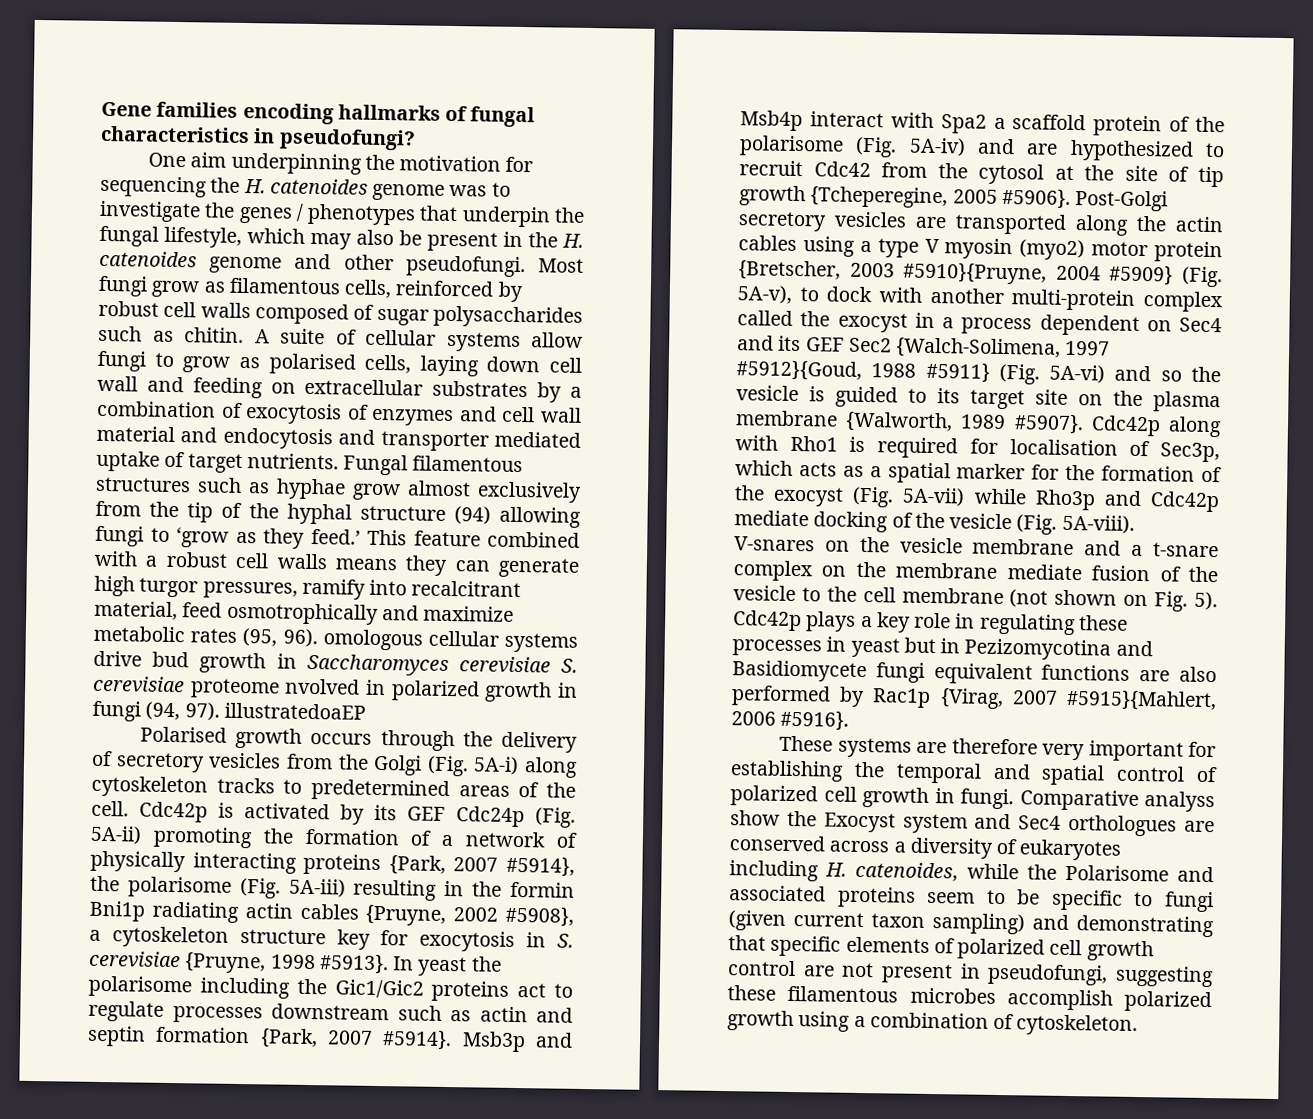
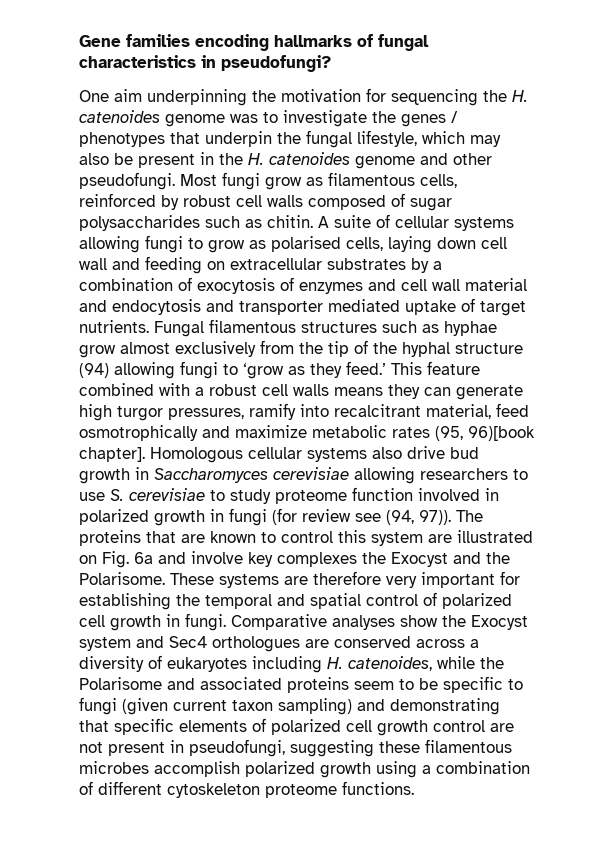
- A suite of cellular systems allow fungi to grow as polarised cells, laying down cell wall and feeding on extracellular substrates by a combination of exocytosis of enzymes and cell wall material and endocytosis and transporter mediated uptake of target nutrients.
+ A suite of cellular systems allowing fungi to grow as polarised cells, laying down cell wall and feeding on extracellular substrates by a combination of exocytosis of enzymes and cell wall material and endocytosis and transporter mediated uptake of target nutrients.
- This feature combined with a robust cell walls means they can generate high turgor pressures, ramify into recalcitrant material, feed osmotrophically and maximize metabolic rates (95, 96). omologous cellular systems drive bud growth in Saccharomyces cerevisiae S. cerevisiae proteome nvolved in polarized growth in fungi (94, 97). illustratedoaEP
- Polarised growth occurs through the delivery of secretory vesicles from the Golgi (Fig. 5A-i) along cytoskeleton tracks to predetermined areas of the cell. Cdc42p is activated by its GEF Cdc24p (Fig. 5A-ii) promoting the formation of a network of physically interacting proteins {Park, 2007 #5914}, the polarisome (Fig. 5A-iii) resulting in the formin Bni1p radiating actin cables {Pruyne, 2002 #5908}, a cytoskeleton structure key for exocytosis in S. cerevisiae {Pruyne, 1998 #5913}. In yeast the polarisome including the Gic1/Gic2 proteins act to regulate processes downstream such as actin and septin formation {Park, 2007 #5914}. Msb3p and Msb4p interact with Spa2 a scaffold protein of the polarisome (Fig. 5A-iv) and are hypothesized to recruit Cdc42 from the cytosol at the site of tip growth {Tcheperegine, 2005 #5906}. Post-Golgi secretory vesicles are transported along the actin cables using a type V myosin (myo2) motor protein {Bretscher, 2003 #5910}{Pruyne, 2004 #5909} (Fig. 5A-v), to dock with another multi-protein complex called the exocyst in a process dependent on Sec4 and its GEF Sec2 {Walch-Solimena, 1997 #5912}{Goud, 1988 #5911} (Fig. 5A-vi) and so the vesicle is guided to its target site on the plasma membrane {Walworth, 1989 #5907}. Cdc42p along with Rho1 is required for localisation of Sec3p, which acts as a spatial marker for the formation of the exocyst (Fig. 5A-vii) while Rho3p and Cdc42p mediate docking of the vesicle (Fig. 5A-viii). V-snares on the vesicle membrane and a t-snare complex on the membrane mediate fusion of the vesicle to the cell membrane (not shown on Fig. 5). Cdc42p plays a key role in regulating these processes in yeast but in Pezizomycotina and Basidiomycete fungi equivalent functions are also performed by Rac1p {Virag, 2007 #5915}{Mahlert, 2006 #5916}.
- These systems are therefore very important for establishing the temporal and spatial control of polarized cell growth in fungi.
+ This feature combined with a robust cell walls means they can generate high turgor pressures, ramify into recalcitrant material, feed osmotrophically and maximize metabolic rates (95, 96)[book chapter]. Homologous cellular systems also drive bud growth in Saccharomyces cerevisiae allowing researchers to use S. cerevisiae to study proteome function involved in polarized growth in fungi (for review see (94, 97)). The proteins that are known to control this system are illustrated on Fig. 6a and involve key complexes the Exocyst and the Polarisome. These systems are therefore very important for establishing the temporal and spatial control of polarized cell growth in fungi.
- Comparative analyss show the Exocyst system and Sec4 orthologues are conserved across a diversity of eukaryotes including H. catenoides, while the Polarisome and associated proteins seem to be specific to fungi (given current taxon sampling) and demonstrating that specific elements of polarized cell growth control are not present in pseudofungi, suggesting these filamentous microbes accomplish polarized growth using a combination of cytoskeleton.
+ Comparative analyses show the Exocyst system and Sec4 orthologues are conserved across a diversity of eukaryotes including H. catenoides, while the Polarisome and associated proteins seem to be specific to fungi (given current taxon sampling) and demonstrating that specific elements of polarized cell growth control are not present in pseudofungi, suggesting these filamentous microbes accomplish polarized growth using a combination of different cytoskeleton proteome functions.

